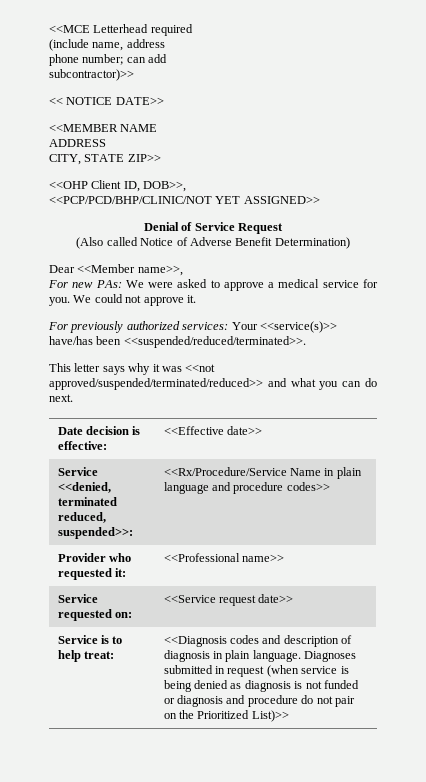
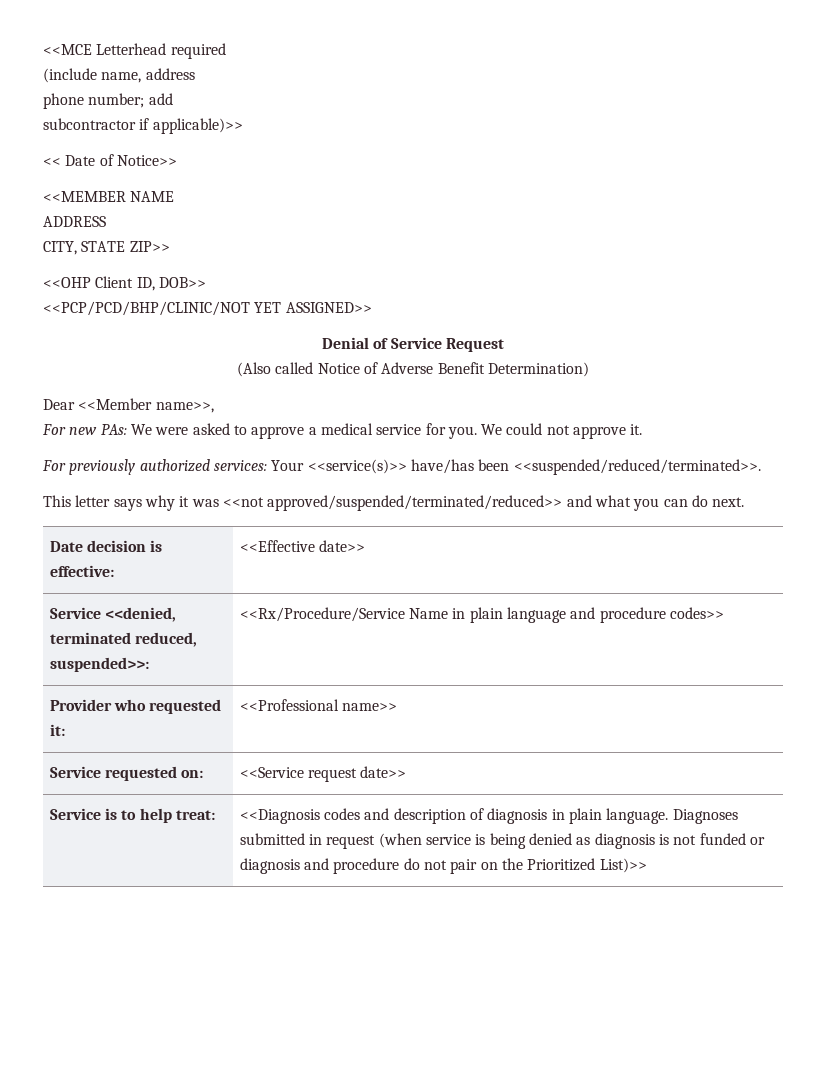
- phone number; can add
+ phone number; add
- subcontractor)>>
- << NOTICE DATE>>
+ subcontractor if applicable)>>
+ << Date of Notice>>
- <<OHP Client ID, DOB>>,
+ <<OHP Client ID, DOB>>

